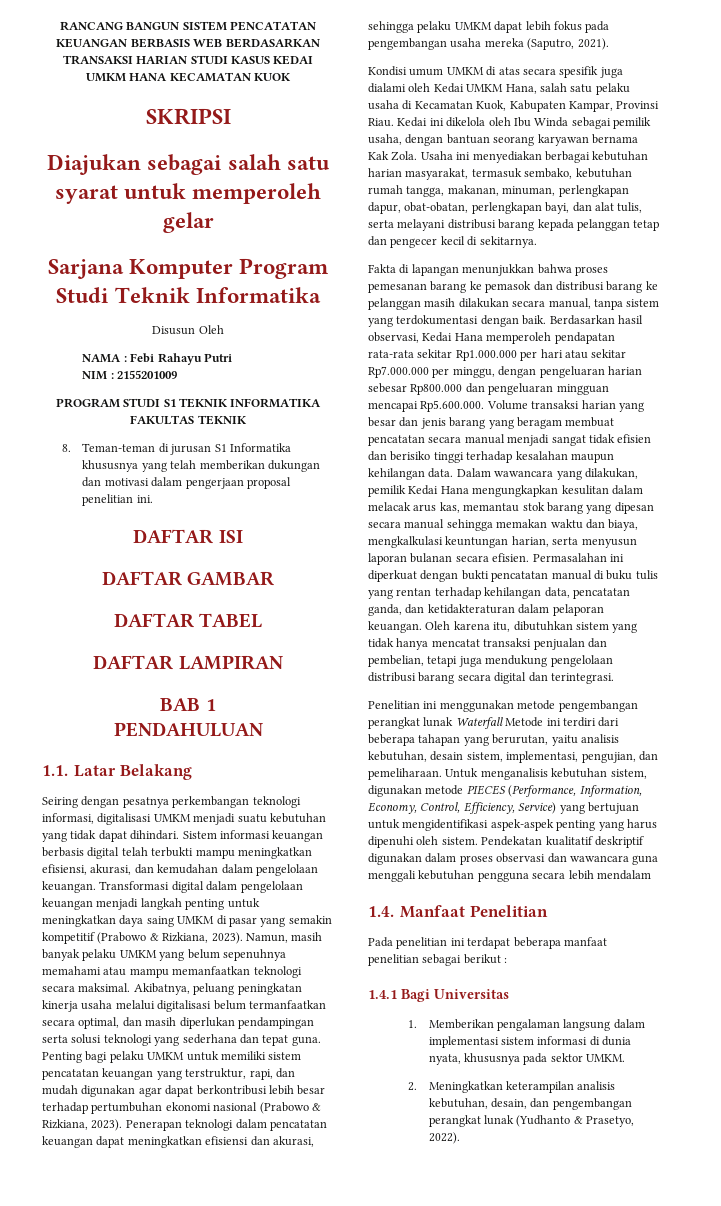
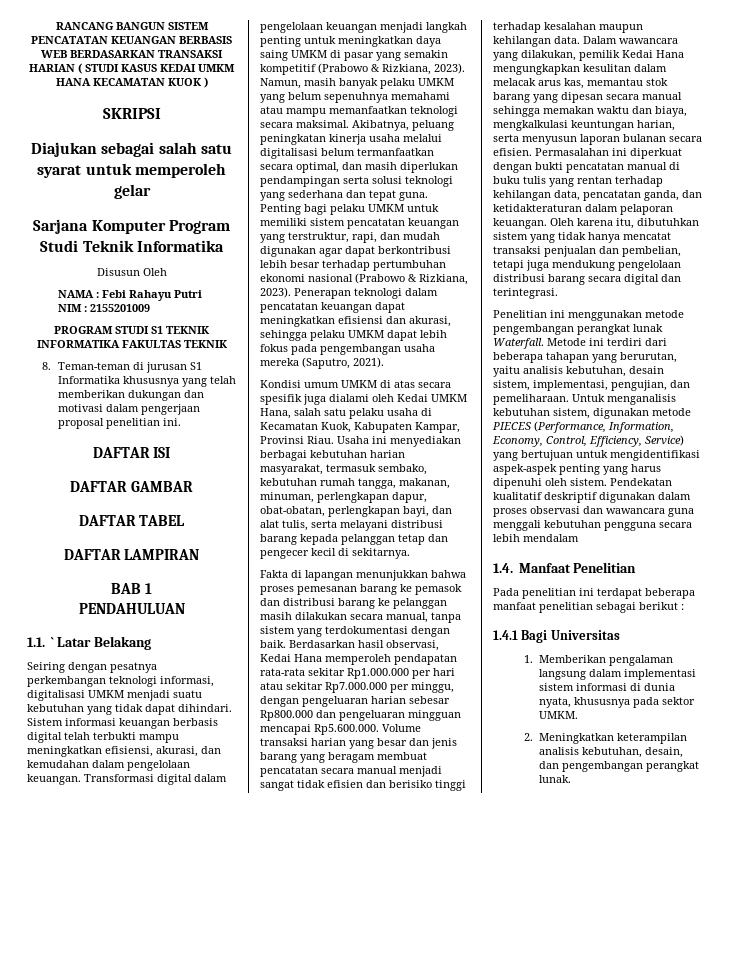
- RANCANG BANGUN SISTEM PENCATATAN KEUANGAN BERBASIS WEB BERDASARKAN TRANSAKSI HARIAN STUDI KASUS KEDAI UMKM HANA KECAMATAN KUOK
+ RANCANG BANGUN SISTEM PENCATATAN KEUANGAN BERBASIS WEB BERDASARKAN TRANSAKSI HARIAN ( STUDI KASUS KEDAI UMKM HANA KECAMATAN KUOK )
- 1.1. Latar Belakang
+ 1.1. ` Latar Belakang
- Kedai ini dikelola oleh Ibu Winda sebagai pemilik usaha, dengan bantuan seorang karyawan bernama Kak Zola.
- Penelitian ini menggunakan metode pengembangan perangkat lunak Waterfall Metode ini terdiri dari beberapa tahapan yang berurutan, yaitu analisis kebutuhan, desain sistem, implementasi, pengujian, dan pemeliharaan.
+ Penelitian ini menggunakan metode pengembangan perangkat lunak Waterfall. Metode ini terdiri dari beberapa tahapan yang berurutan, yaitu analisis kebutuhan, desain sistem, implementasi, pengujian, dan pemeliharaan.
- 2. Meningkatkan keterampilan analisis kebutuhan, desain, dan pengembangan perangkat lunak (Yudhanto & Prasetyo, 2022).
+ 2. Meningkatkan keterampilan analisis kebutuhan, desain, dan pengembangan perangkat lunak.

